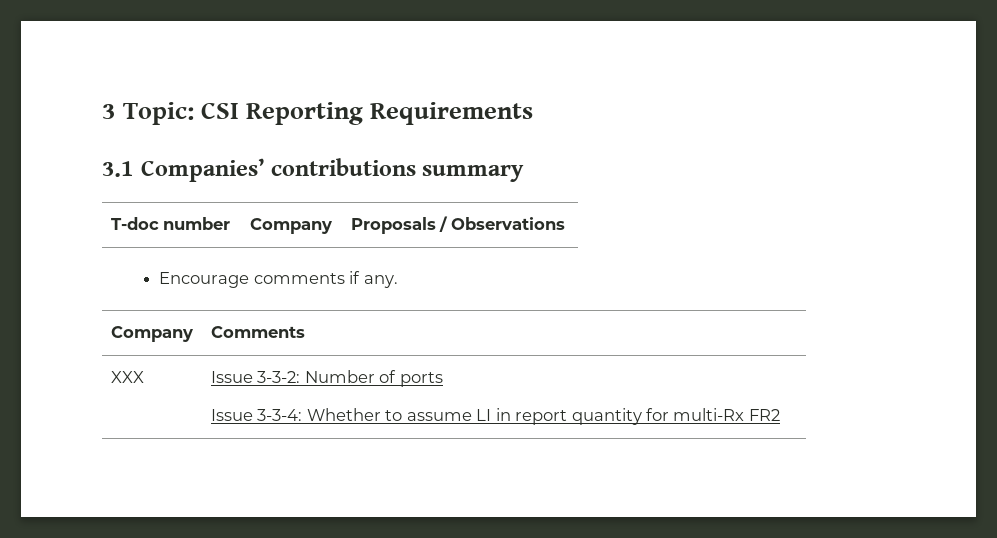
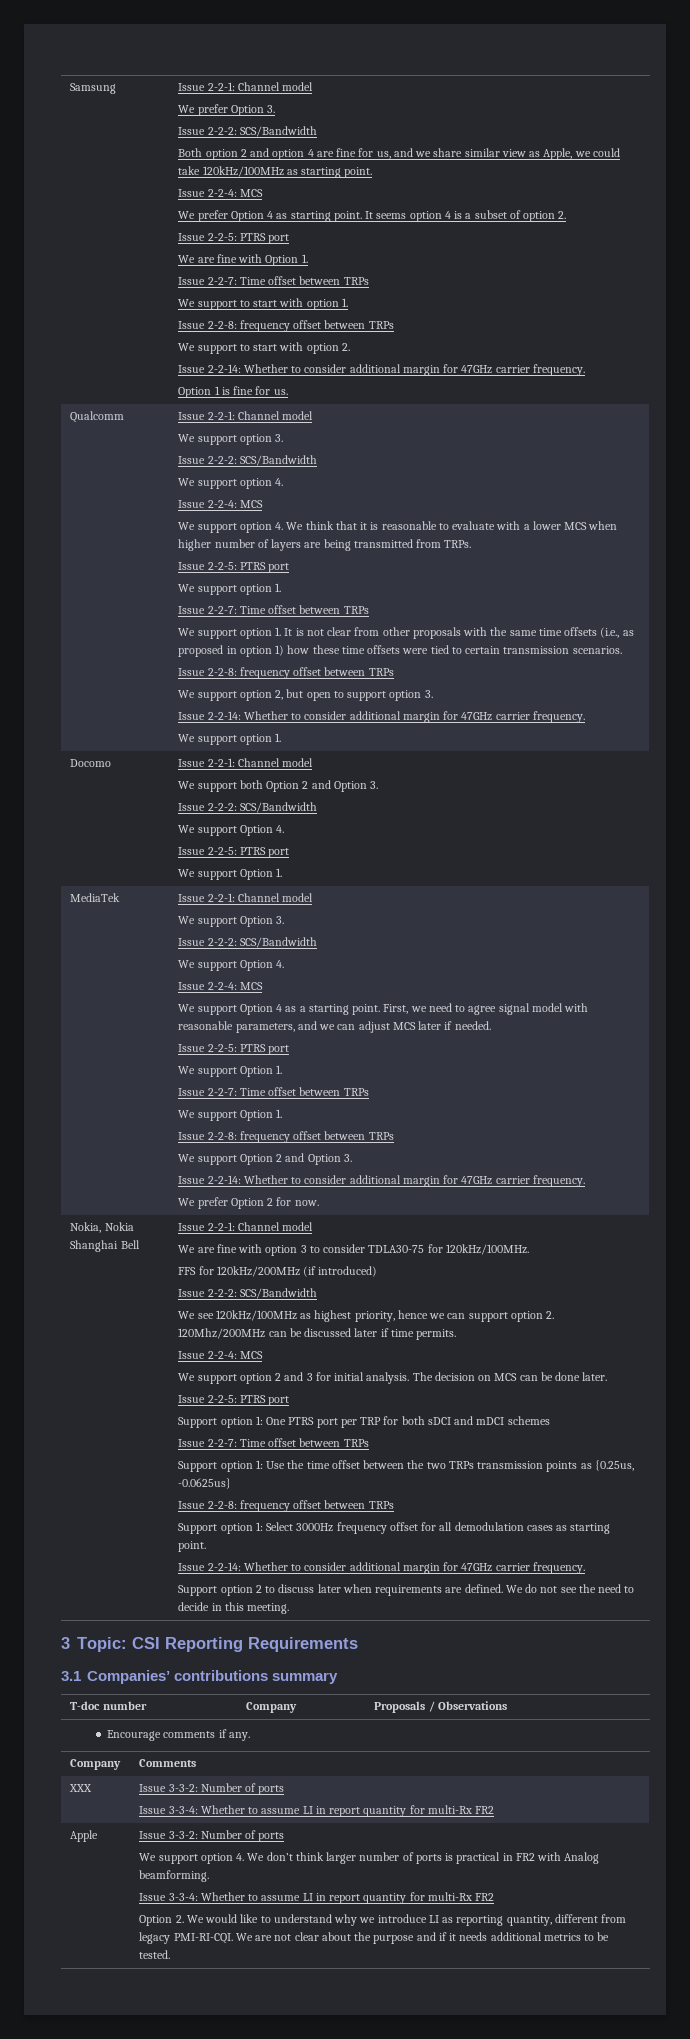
+ Samsung | Issue 2-2-1: Channel model
+ We prefer Option 3.
+ Issue 2-2-2: SCS/Bandwidth
+ Both option 2 and option 4 are fine for us, and we share similar view as Apple, we could take 120kHz/100MHz as starting point.
+ Issue 2-2-4: MCS
+ We prefer Option 4 as starting point. It seems option 4 is a subset of option 2.
+ Issue 2-2-5: PTRS port
+ We are fine with Option 1.
+ Issue 2-2-7: Time offset between TRPs
+ We support to start with option 1.
+ Issue 2-2-8: frequency offset between TRPs
+ We support to start with option 2.
+ Issue 2-2-14: Whether to consider additional margin for 47GHz carrier frequency.
+ Option 1 is fine for us.
+ Qualcomm | Issue 2-2-1: Channel model
+ We support option 3.
+ Issue 2-2-2: SCS/Bandwidth
+ We support option 4.
+ Issue 2-2-4: MCS
+ We support option 4. We think that it is reasonable to evaluate with a lower MCS when higher number of layers are being transmitted from TRPs.
+ Issue 2-2-5: PTRS port
+ We support option 1.
+ Issue 2-2-7: Time offset between TRPs
+ We support option 1. It is not clear from other proposals with the same time offsets (i.e., as proposed in option 1) how these time offsets were tied to certain transmission scenarios.
+ Issue 2-2-8: frequency offset between TRPs
+ We support option 2, but open to support option 3.
+ Issue 2-2-14: Whether to consider additional margin for 47GHz carrier frequency.
+ We support option 1.
+ Docomo | Issue 2-2-1: Channel model
+ We support both Option 2 and Option 3.
+ Issue 2-2-2: SCS/Bandwidth
+ We support Option 4.
+ Issue 2-2-5: PTRS port
+ We support Option 1.
+ MediaTek | Issue 2-2-1: Channel model
+ We support Option 3.
+ Issue 2-2-2: SCS/Bandwidth
+ We support Option 4.
+ Issue 2-2-4: MCS
+ We support Option 4 as a starting point. First, we need to agree signal model with reasonable parameters, and we can adjust MCS later if needed.
+ Issue 2-2-5: PTRS port
+ We support Option 1.
+ Issue 2-2-7: Time offset between TRPs
+ We support Option 1.
+ Issue 2-2-8: frequency offset between TRPs
+ We support Option 2 and Option 3.
+ Issue 2-2-14: Whether to consider additional margin for 47GHz carrier frequency.
+ We prefer Option 2 for now.
+ Nokia, Nokia Shanghai Bell | Issue 2-2-1: Channel model
+ We are fine with option 3 to consider TDLA30-75 for 120kHz/100MHz.
+ FFS for 120kHz/200MHz (if introduced)
+ Issue 2-2-2: SCS/Bandwidth
+ We see 120kHz/100MHz as highest priority, hence we can support option 2. 120Mhz/200MHz can be discussed later if time permits.
+ Issue 2-2-4: MCS
+ We support option 2 and 3 for initial analysis. The decision on MCS can be done later.
+ Issue 2-2-5: PTRS port
+ Support option 1: One PTRS port per TRP for both sDCI and mDCI schemes
+ Issue 2-2-7: Time offset between TRPs
+ Support option 1: Use the time offset between the two TRPs transmission points as {0.25us, -0.0625us}
+ Issue 2-2-8: frequency offset between TRPs
+ Support option 1: Select 3000Hz frequency offset for all demodulation cases as starting point.
+ Issue 2-2-14: Whether to consider additional margin for 47GHz carrier frequency.
+ Support option 2 to discuss later when requirements are defined. We do not see the need to decide in this meeting.
+ Apple | Issue 3-3-2: Number of ports
+ We support option 4. We don’t think larger number of ports is practical in FR2 with Analog beamforming.
+ Issue 3-3-4: Whether to assume LI in report quantity for multi-Rx FR2
+ Option 2. We would like to understand why we introduce LI as reporting quantity, different from legacy PMI-RI-CQI. We are not clear about the purpose and if it needs additional metrics to be tested.

